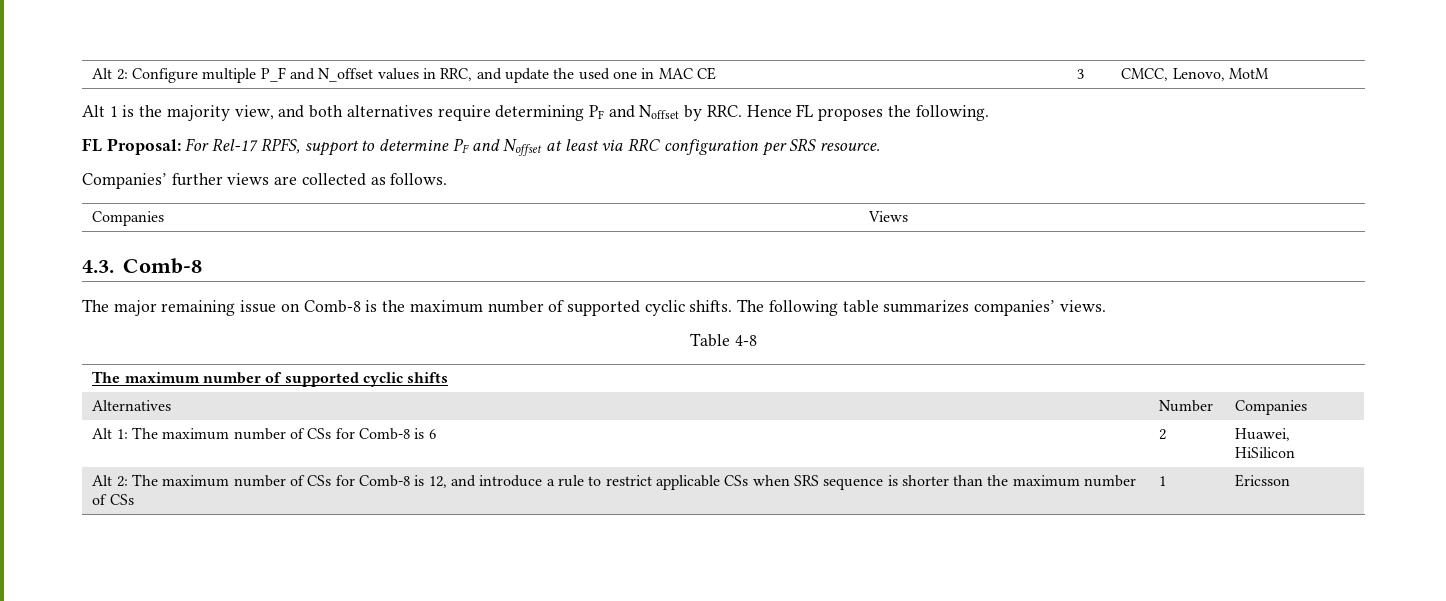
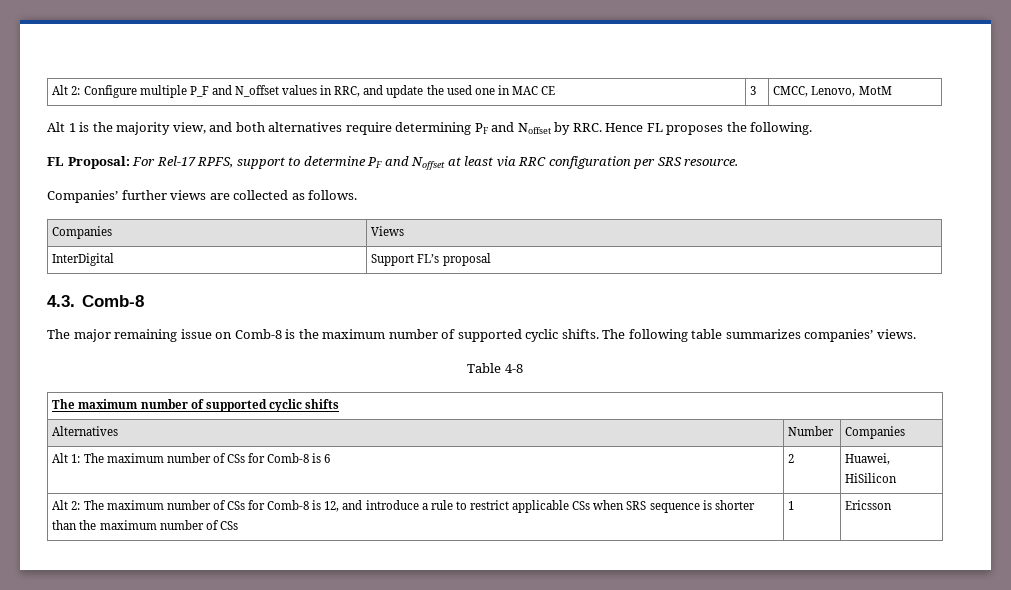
+ InterDigital | Support FL’s proposal

